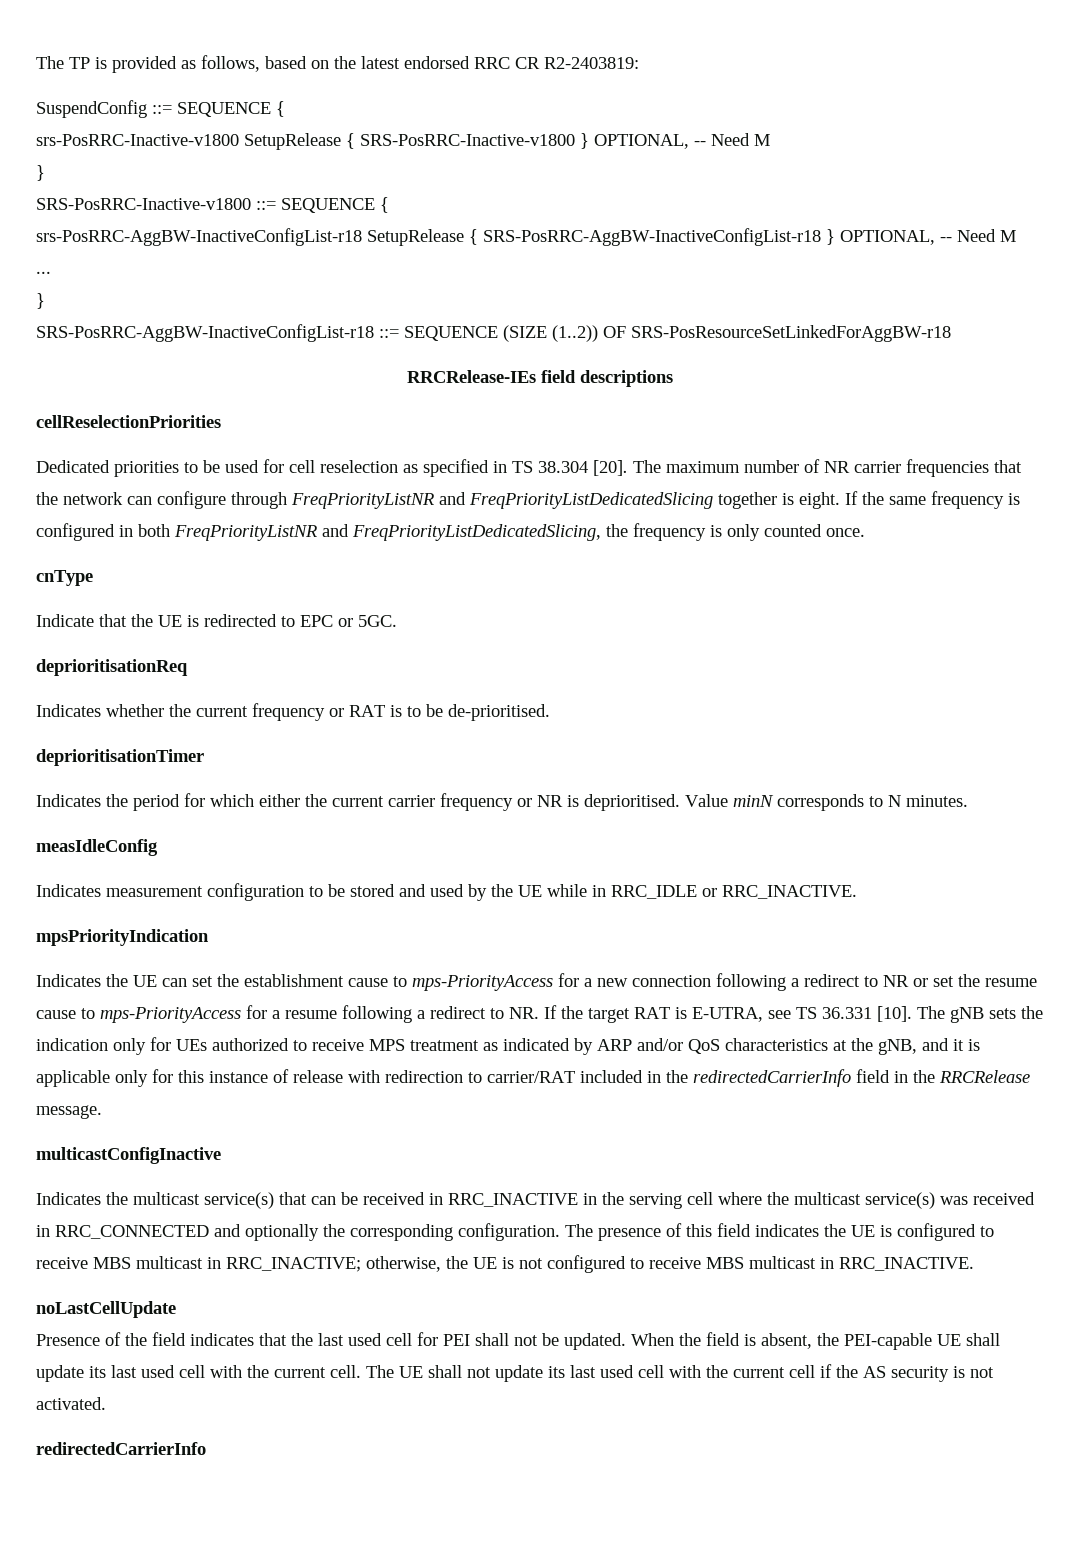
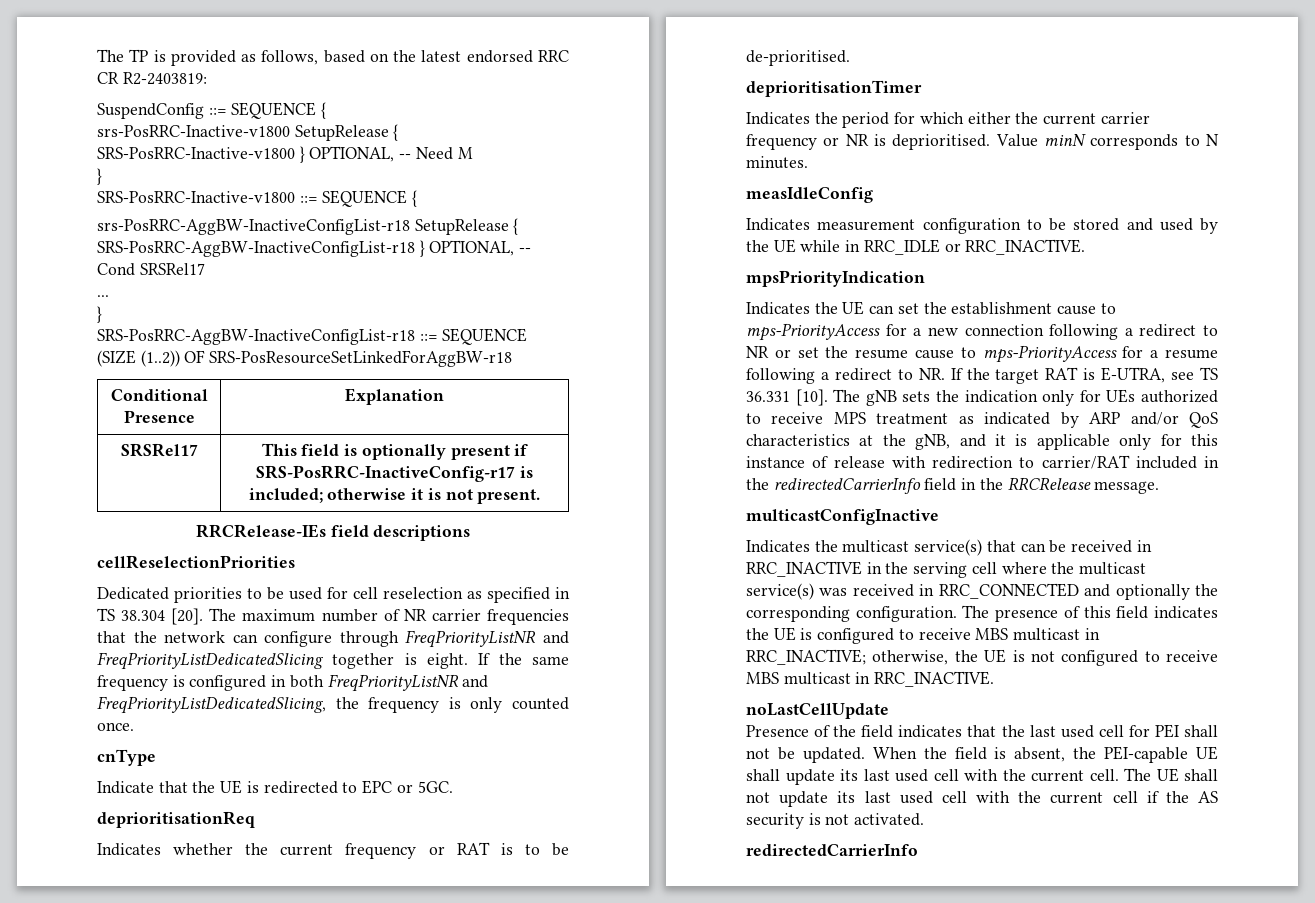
- srs-PosRRC-AggBW-InactiveConfigList-r18 SetupRelease { SRS-PosRRC-AggBW-InactiveConfigList-r18 } OPTIONAL, -- Need M
+ srs-PosRRC-AggBW-InactiveConfigList-r18 SetupRelease { SRS-PosRRC-AggBW-InactiveConfigList-r18 } OPTIONAL, -- Cond SRSRel17
+ Conditional Presence | Explanation
+ SRSRel17 | This field is optionally present if SRS-PosRRC-InactiveConfig-r17 is included; otherwise it is not present.

